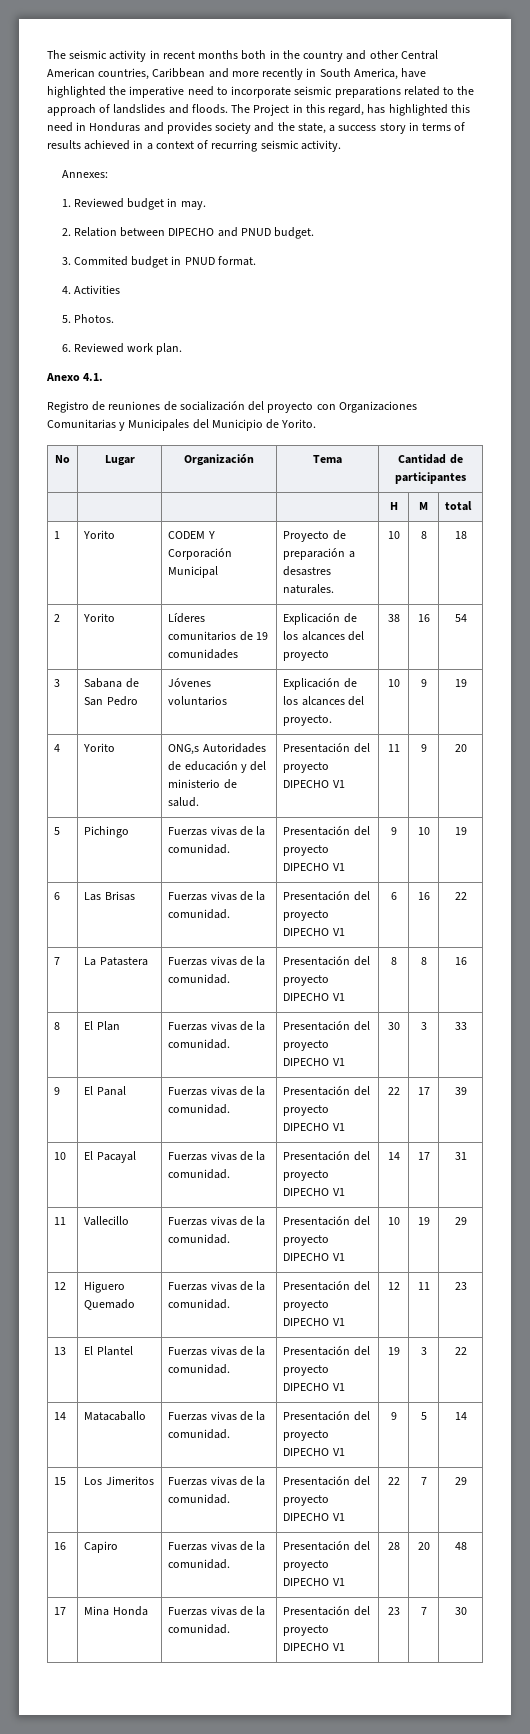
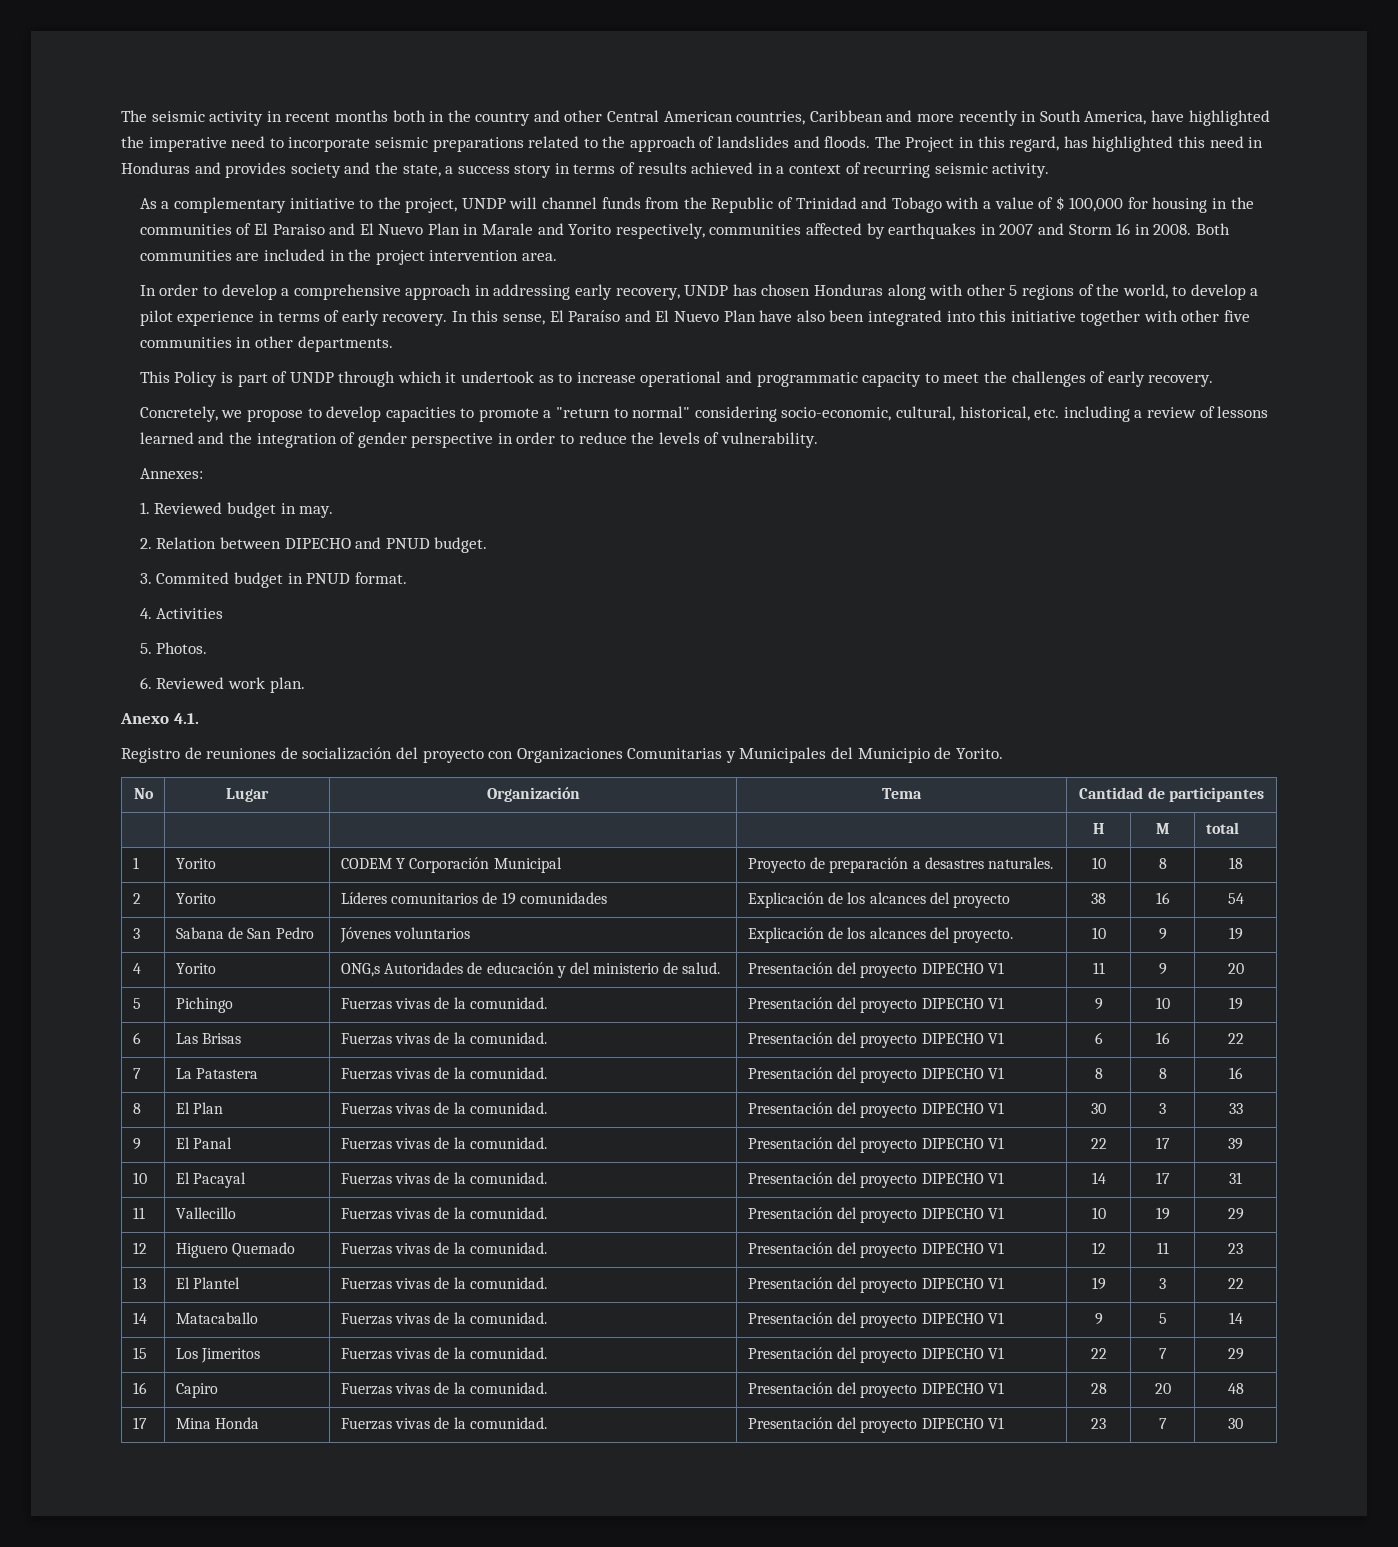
+ As a complementary initiative to the project, UNDP will channel funds from the Republic of Trinidad and Tobago with a value of $ 100,000 for housing in the communities of El Paraiso and El Nuevo Plan in Marale and Yorito respectively, communities affected by earthquakes in 2007 and Storm 16 in 2008. Both communities are included in the project intervention area.
+ In order to develop a comprehensive approach in addressing early recovery, UNDP has chosen Honduras along with other 5 regions of the world, to develop a pilot experience in terms of early recovery. In this sense, El Paraíso and El Nuevo Plan have also been integrated into this initiative together with other five communities in other departments.
+ This Policy is part of UNDP through which it undertook as to increase operational and programmatic capacity to meet the challenges of early recovery.
+ Concretely, we propose to develop capacities to promote a "return to normal" considering socio-economic, cultural, historical, etc. including a review of lessons learned and the integration of gender perspective in order to reduce the levels of vulnerability.

